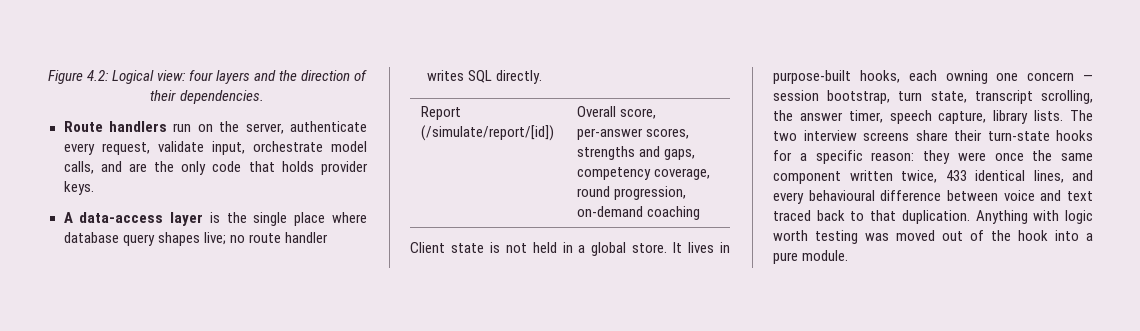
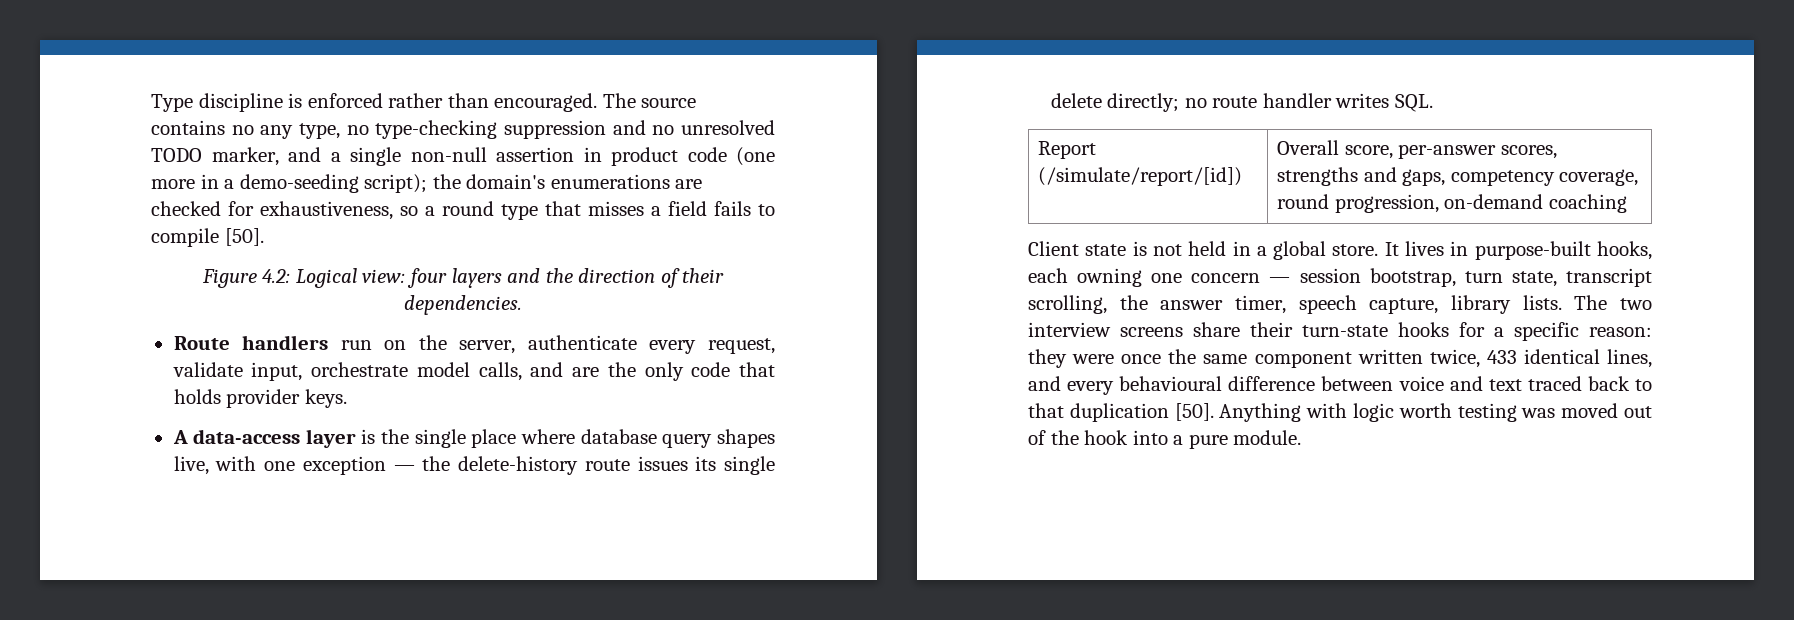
+ Type discipline is enforced rather than encouraged. The source contains no any type, no type-checking suppression and no unresolved TODO marker, and a single non-null assertion in product code (one more in a demo-seeding script); the domain's enumerations are checked for exhaustiveness, so a round type that misses a field fails to compile [50].
- A data-access layer is the single place where database query shapes live; no route handler writes SQL directly.
+ A data-access layer is the single place where database query shapes live, with one exception — the delete-history route issues its single delete directly; no route handler writes SQL.
- The two interview screens share their turn-state hooks for a specific reason: they were once the same component written twice, 433 identical lines, and every behavioural difference between voice and text traced back to that duplication.
+ The two interview screens share their turn-state hooks for a specific reason: they were once the same component written twice, 433 identical lines, and every behavioural difference between voice and text traced back to that duplication [50].

